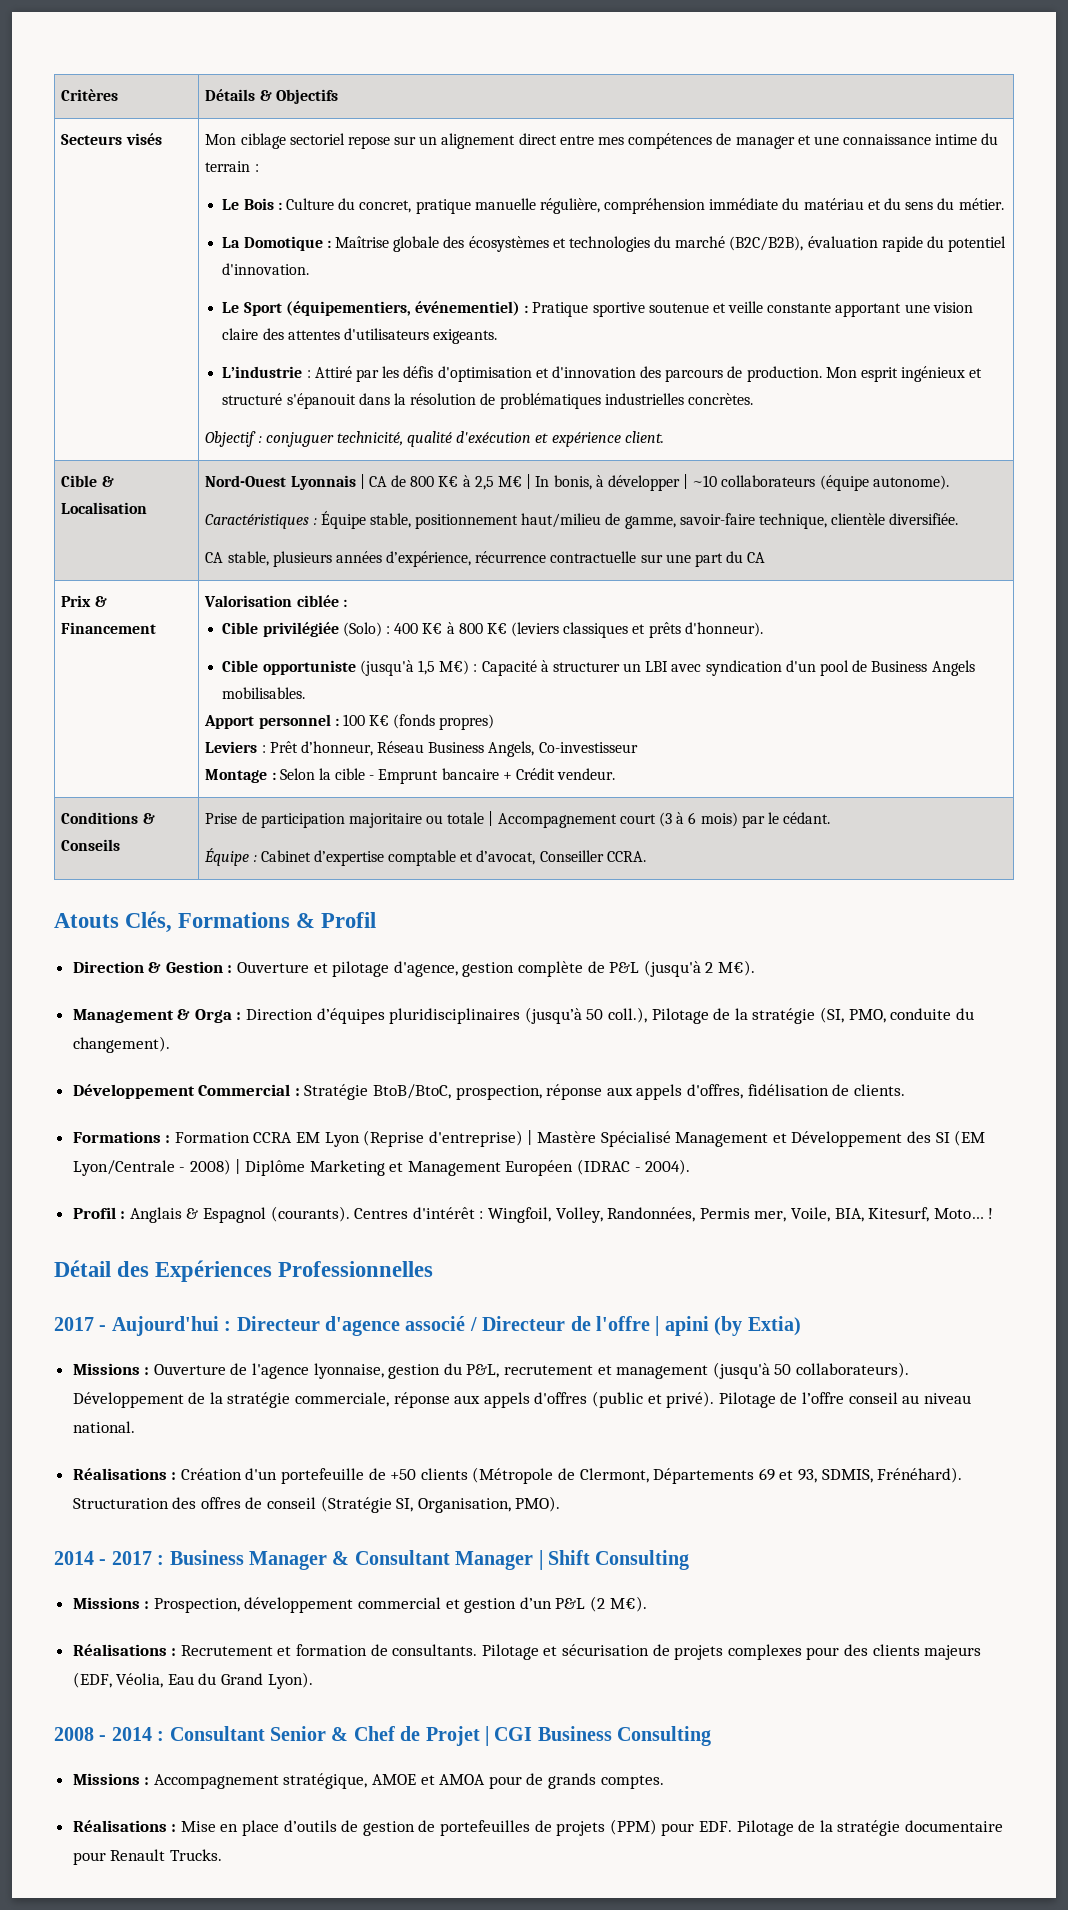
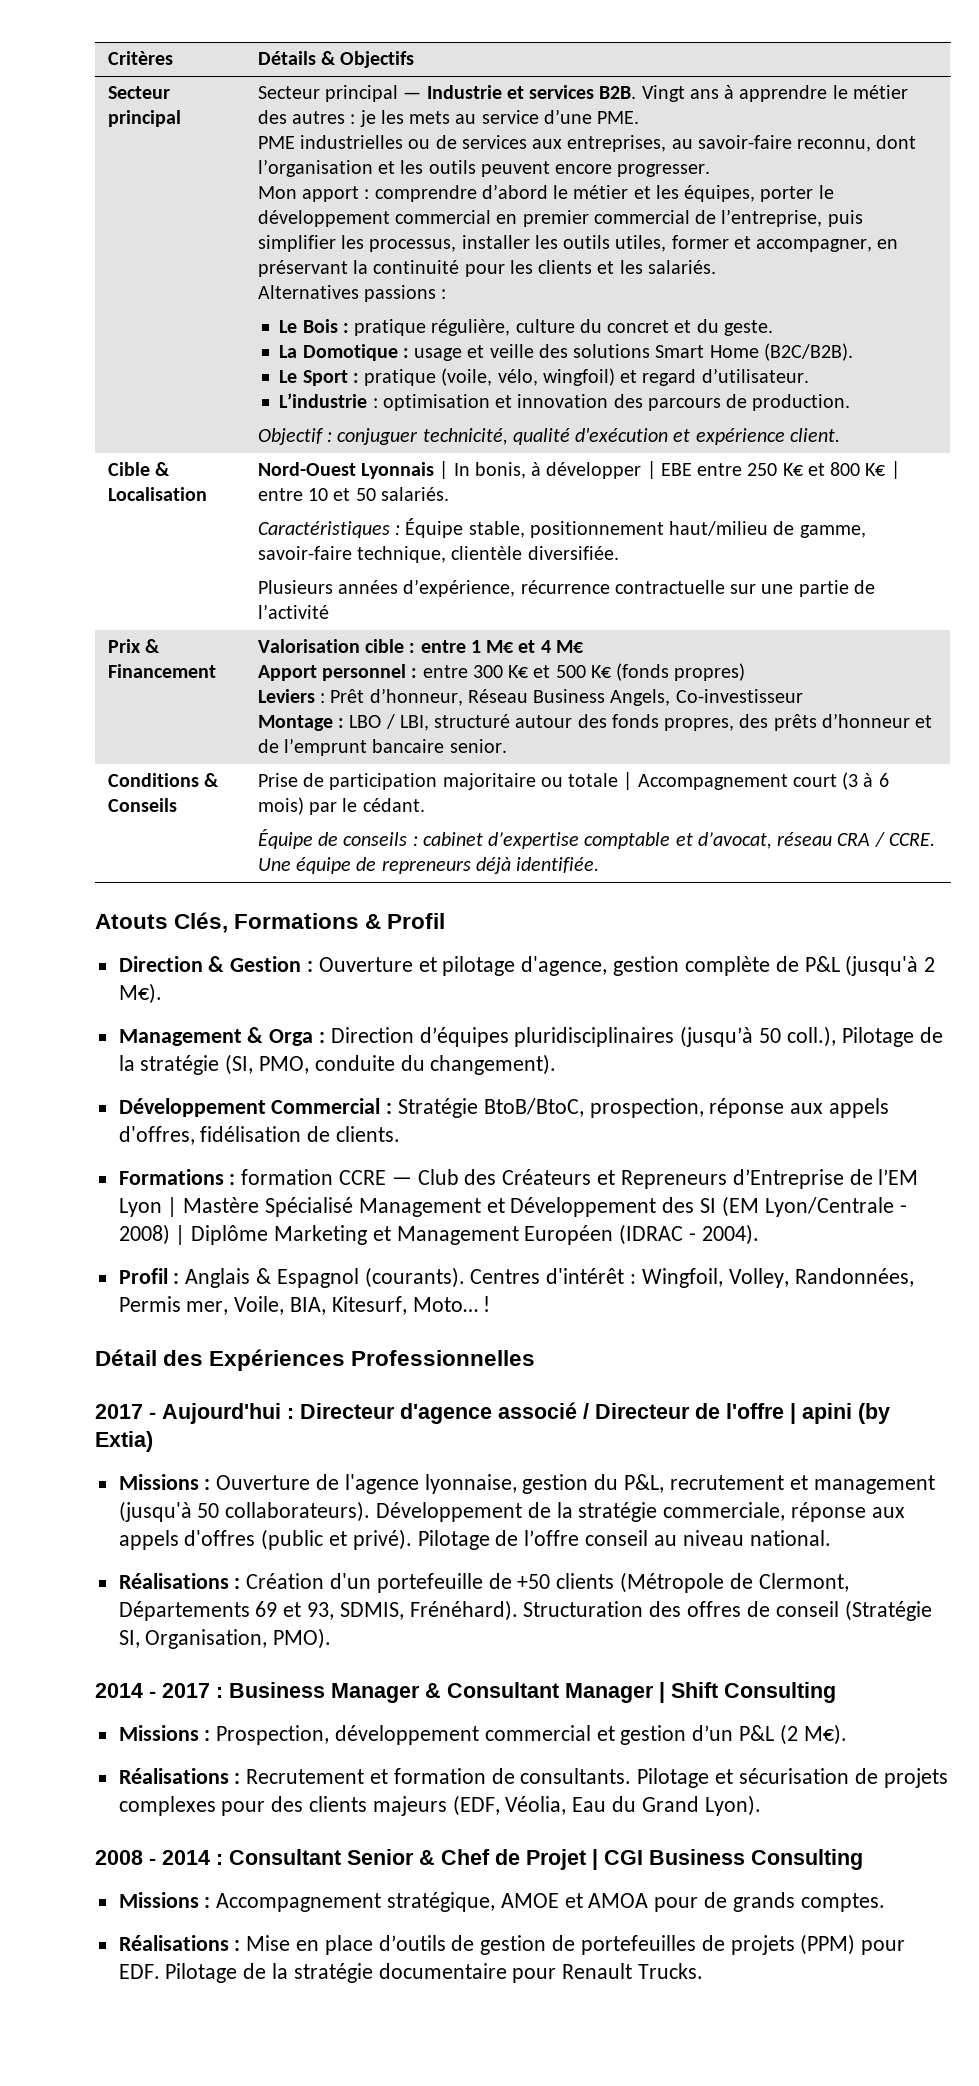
- Secteurs visés | Mon ciblage sectoriel repose sur un alignement direct entre mes compétences de manager et une connaissance intime du terrain :
- Le Bois : Culture du concret, pratique manuelle régulière, compréhension immédiate du matériau et du sens du métier.
- La Domotique : Maîtrise globale des écosystèmes et technologies du marché (B2C/B2B), évaluation rapide du potentiel d'innovation.
- Le Sport (équipementiers, événementiel) : Pratique sportive soutenue et veille constante apportant une vision claire des attentes d'utilisateurs exigeants.
- L’industrie : Attiré par les défis d'optimisation et d'innovation des parcours de production. Mon esprit ingénieux et structuré s'épanouit dans la résolution de problématiques industrielles concrètes.
+ Secteur principal | Secteur principal — Industrie et services B2B. Vingt ans à apprendre le métier des autres : je les mets au service d’une PME.
+ PME industrielles ou de services aux entreprises, au savoir-faire reconnu, dont l’organisation et les outils peuvent encore progresser.
+ Mon apport : comprendre d’abord le métier et les équipes, porter le développement commercial en premier commercial de l’entreprise, puis simplifier les processus, installer les outils utiles, former et accompagner, en préservant la continuité pour les clients et les salariés.
+ Alternatives passions :
+ Le Bois : pratique régulière, culture du concret et du geste.
+ La Domotique : usage et veille des solutions Smart Home (B2C/B2B).
+ Le Sport : pratique (voile, vélo, wingfoil) et regard d’utilisateur.
+ L’industrie : optimisation et innovation des parcours de production.
- Nord-Ouest Lyonnais | CA de 800 K€ à 2,5 M€ | In bonis, à développer | ~10 collaborateurs (équipe autonome).
+ Nord-Ouest Lyonnais | In bonis, à développer | EBE entre 250 K€ et 800 K€ | entre 10 et 50 salariés.
- CA stable, plusieurs années d’expérience, récurrence contractuelle sur une part du CA
+ Plusieurs années d’expérience, récurrence contractuelle sur une partie de l’activité
- Valorisation ciblée :
- Cible privilégiée (Solo) : 400 K€ à 800 K€ (leviers classiques et prêts d'honneur).
- Cible opportuniste (jusqu'à 1,5 M€) : Capacité à structurer un LBI avec syndication d'un pool de Business Angels mobilisables.
- Apport personnel : 100 K€ (fonds propres)
+ Valorisation cible : entre 1 M€ et 4 M€
+ Apport personnel : entre 300 K€ et 500 K€ (fonds propres)
- Montage : Selon la cible - Emprunt bancaire + Crédit vendeur.
+ Montage : LBO / LBI, structuré autour des fonds propres, des prêts d’honneur et de l’emprunt bancaire senior.
  Conditions & Conseils | Prise de participation majoritaire ou totale | Accompagnement court (3 à 6 mois) par le cédant.
- Équipe : Cabinet d’expertise comptable et d’avocat, Conseiller CCRA.
+ Équipe de conseils : cabinet d’expertise comptable et d’avocat, réseau CRA / CCRE. Une équipe de repreneurs déjà identifiée.
- Formations : Formation CCRA EM Lyon (Reprise d'entreprise) | Mastère Spécialisé Management et Développement des SI (EM Lyon/Centrale - 2008) | Diplôme Marketing et Management Européen (IDRAC - 2004).
+ Formations : formation CCRE — Club des Créateurs et Repreneurs d’Entreprise de l’EM Lyon | Mastère Spécialisé Management et Développement des SI (EM Lyon/Centrale - 2008) | Diplôme Marketing et Management Européen (IDRAC - 2004).

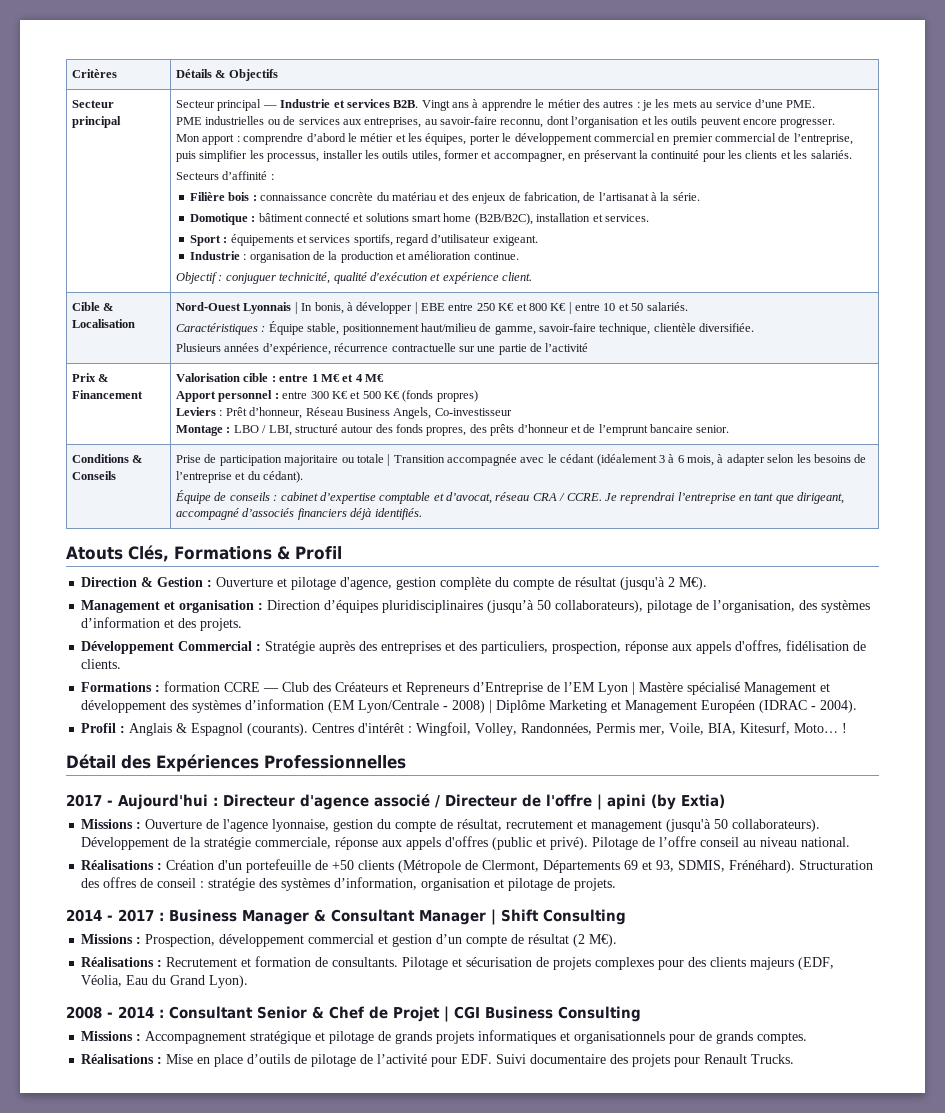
- Alternatives passions :
+ Secteurs d’affinité :
- Le Bois : pratique régulière, culture du concret et du geste.
- La Domotique : usage et veille des solutions Smart Home (B2C/B2B).
- Le Sport : pratique (voile, vélo, wingfoil) et regard d’utilisateur.
- L’industrie : optimisation et innovation des parcours de production.
+ Filière bois : connaissance concrète du matériau et des enjeux de fabrication, de l’artisanat à la série.
+ Domotique : bâtiment connecté et solutions smart home (B2B/B2C), installation et services.
+ Sport : équipements et services sportifs, regard d’utilisateur exigeant.
+ Industrie : organisation de la production et amélioration continue.
- Prise de participation majoritaire ou totale | Accompagnement court (3 à 6 mois) par le cédant.
+ Prise de participation majoritaire ou totale | Transition accompagnée avec le cédant (idéalement 3 à 6 mois, à adapter selon les besoins de l’entreprise et du cédant).
- Une équipe de repreneurs déjà identifiée.
+ Je reprendrai l’entreprise en tant que dirigeant, accompagné d’associés financiers déjà identifiés.
- Direction & Gestion : Ouverture et pilotage d'agence, gestion complète de P&L (jusqu'à 2 M€).
+ Direction & Gestion : Ouverture et pilotage d'agence, gestion complète du compte de résultat (jusqu'à 2 M€).
- Management & Orga : Direction d’équipes pluridisciplinaires (jusqu’à 50 coll.), Pilotage de la stratégie (SI, PMO, conduite du changement).
- Développement Commercial : Stratégie BtoB/BtoC, prospection, réponse aux appels d'offres, fidélisation de clients.
+ Management et organisation : Direction d’équipes pluridisciplinaires (jusqu’à 50 collaborateurs), pilotage de l’organisation, des systèmes d’information et des projets.
+ Développement Commercial : Stratégie auprès des entreprises et des particuliers, prospection, réponse aux appels d'offres, fidélisation de clients.
- Formations : formation CCRE — Club des Créateurs et Repreneurs d’Entreprise de l’EM Lyon | Mastère Spécialisé Management et Développement des SI (EM Lyon/Centrale - 2008) | Diplôme Marketing et Management Européen (IDRAC - 2004).
+ Formations : formation CCRE — Club des Créateurs et Repreneurs d’Entreprise de l’EM Lyon | Mastère spécialisé Management et développement des systèmes d’information (EM Lyon/Centrale - 2008) | Diplôme Marketing et Management Européen (IDRAC - 2004).
- Missions : Ouverture de l'agence lyonnaise, gestion du P&L, recrutement et management (jusqu'à 50 collaborateurs).
+ Missions : Ouverture de l'agence lyonnaise, gestion du compte de résultat, recrutement et management (jusqu'à 50 collaborateurs).
- Structuration des offres de conseil (Stratégie SI, Organisation, PMO).
+ Structuration des offres de conseil : stratégie des systèmes d’information, organisation et pilotage de projets.
- Missions : Prospection, développement commercial et gestion d’un P&L (2 M€).
+ Missions : Prospection, développement commercial et gestion d’un compte de résultat (2 M€).
- Missions : Accompagnement stratégique, AMOE et AMOA pour de grands comptes.
+ Missions : Accompagnement stratégique et pilotage de grands projets informatiques et organisationnels pour de grands comptes.
- Réalisations : Mise en place d’outils de gestion de portefeuilles de projets (PPM) pour EDF. Pilotage de la stratégie documentaire pour Renault Trucks.
+ Réalisations : Mise en place d’outils de pilotage de l’activité pour EDF. Suivi documentaire des projets pour Renault Trucks.

